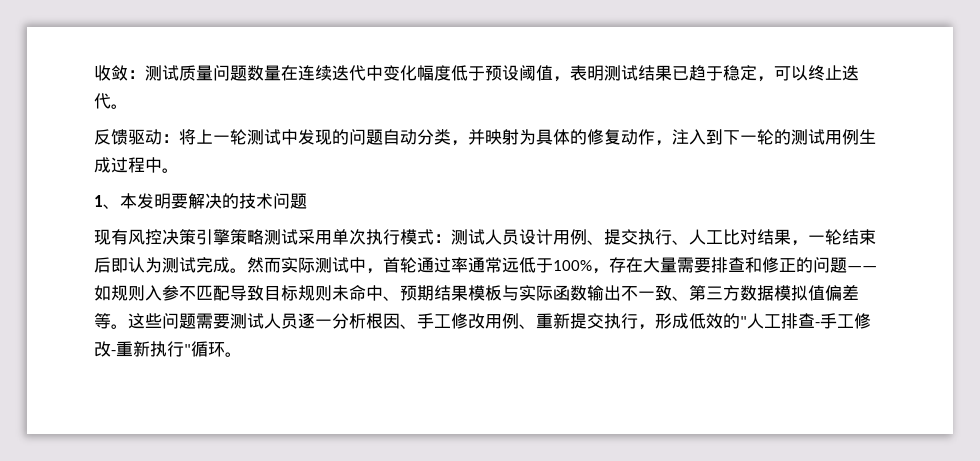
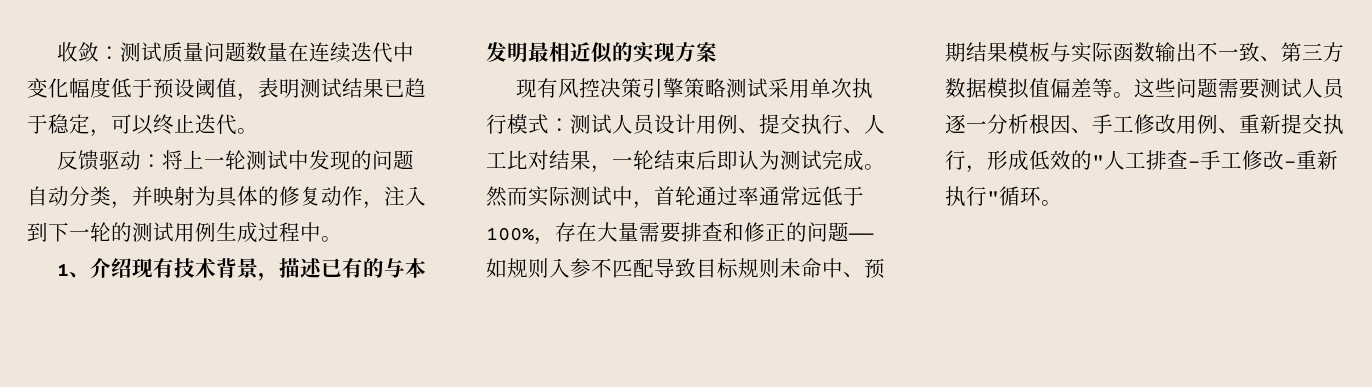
- 1、本发明要解决的技术问题
+ 1、介绍现有技术背景，描述已有的与本发明最相近似的实现方案

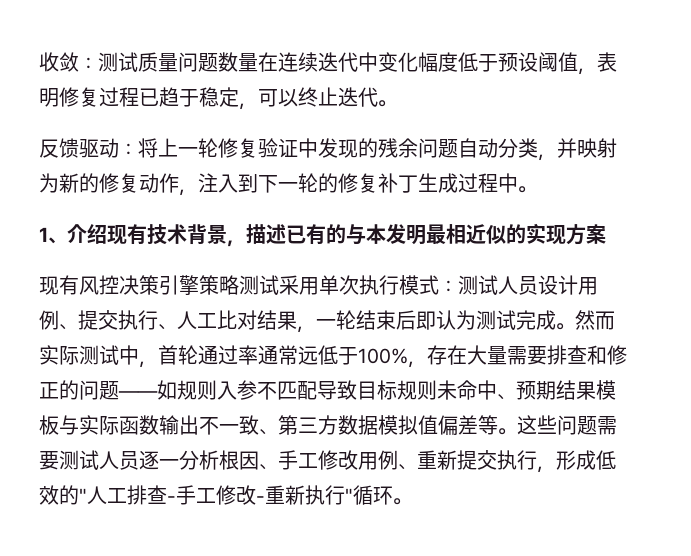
- 收敛：测试质量问题数量在连续迭代中变化幅度低于预设阈值，表明测试结果已趋于稳定，可以终止迭代。
+ 收敛：测试质量问题数量在连续迭代中变化幅度低于预设阈值，表明修复过程已趋于稳定，可以终止迭代。
- 反馈驱动：将上一轮测试中发现的问题自动分类，并映射为具体的修复动作，注入到下一轮的测试用例生成过程中。
+ 反馈驱动：将上一轮修复验证中发现的残余问题自动分类，并映射为新的修复动作，注入到下一轮的修复补丁生成过程中。

